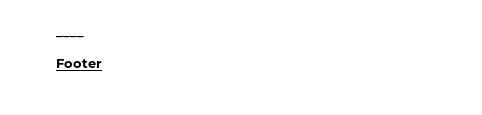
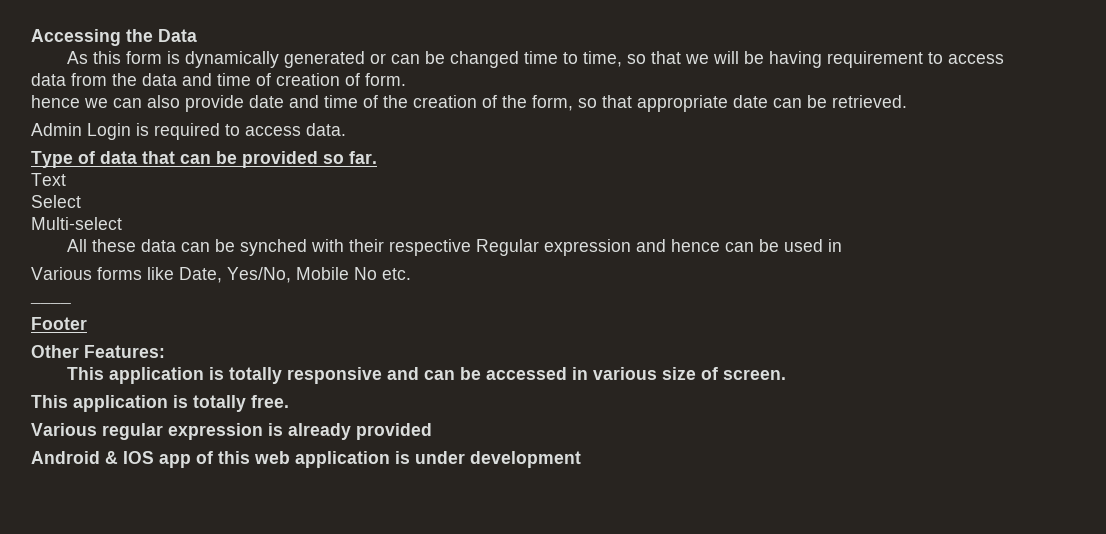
+ Accessing the Data
+ As this form is dynamically generated or can be changed time to time, so that we will be having requirement to access data from the data and time of creation of form.
+ hence we can also provide date and time of the creation of the form, so that appropriate date can be retrieved.
+ Admin Login is required to access data.
+ Type of data that can be provided so far.
+ Text
+ Select
+ Multi-select
+ All these data can be synched with their respective Regular expression and hence can be used in
+ Various forms like Date, Yes/No, Mobile No etc.
  ____
  Footer
+ Other Features:
+ This application is totally responsive and can be accessed in various size of screen.
+ This application is totally free.
+ Various regular expression is already provided
+ Android & IOS app of this web application is under development

